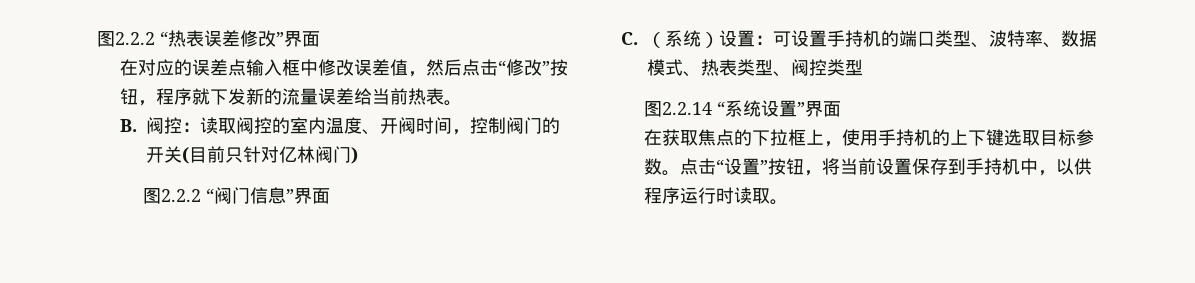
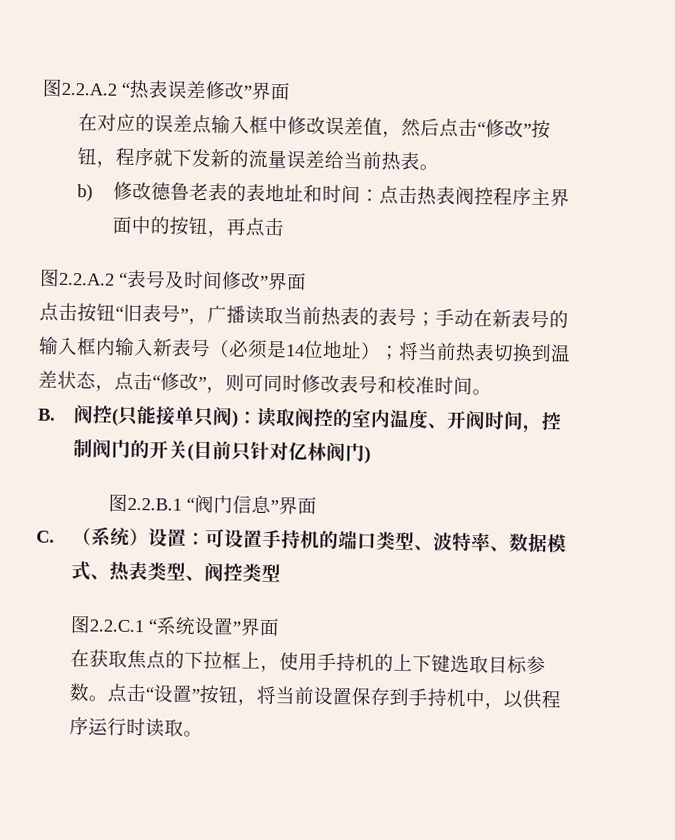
- 图2.2.2 “热表误差修改”界面
+ 图2.2.A.2 “热表误差修改”界面
- B.阀控：读取阀控的室内温度、开阀时间，控制阀门的开关(目前只针对亿林阀门)
+ b)修改德鲁老表的表地址和时间：点击热表阀控程序主界面中的按钮，再点击
+ 图2.2.A.2 “表号及时间修改”界面
+ 点击按钮“旧表号”，广播读取当前热表的表号；手动在新表号的输入框内输入新表号（必须是14位地址）；将当前热表切换到温差状态，点击“修改”，则可同时修改表号和校准时间。
+ B.阀控(只能接单只阀)：读取阀控的室内温度、开阀时间，控制阀门的开关(目前只针对亿林阀门)
- 图2.2.2 “阀门信息”界面
+ 图2.2.B.1 “阀门信息”界面
- 图2.2.14 “系统设置”界面
+ 图2.2.C.1 “系统设置”界面

